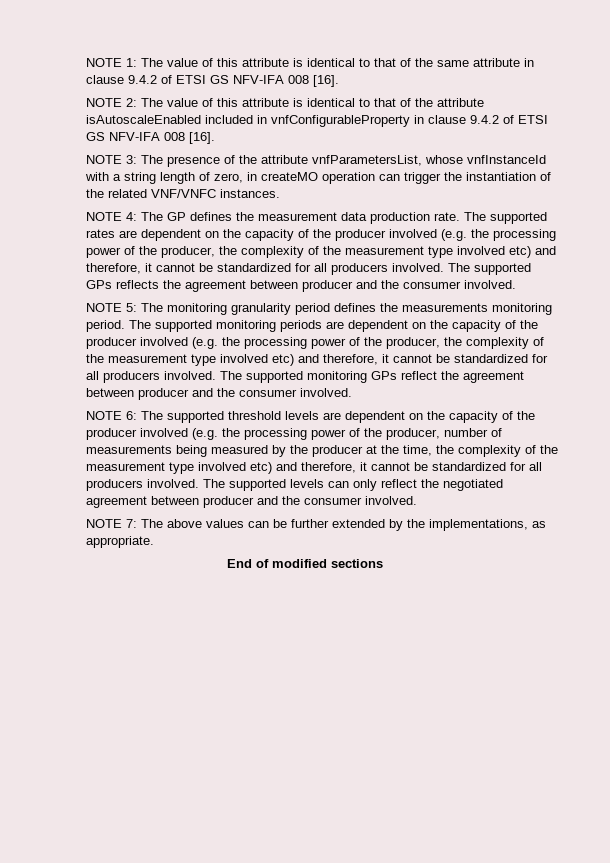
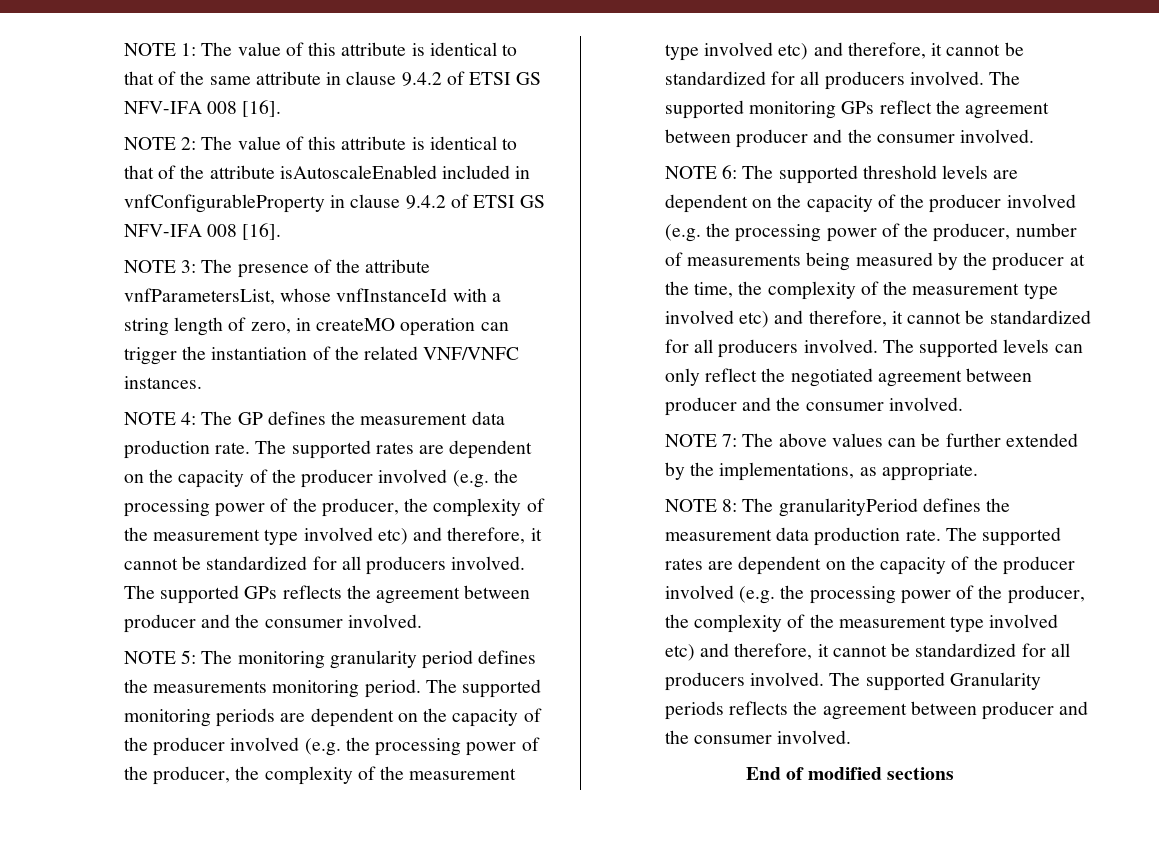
+ NOTE 8: The granularityPeriod defines the measurement data production rate. The supported rates are dependent on the capacity of the producer involved (e.g. the processing power of the producer, the complexity of the measurement type involved etc) and therefore, it cannot be standardized for all producers involved. The supported Granularity periods reflects the agreement between producer and the consumer involved.

